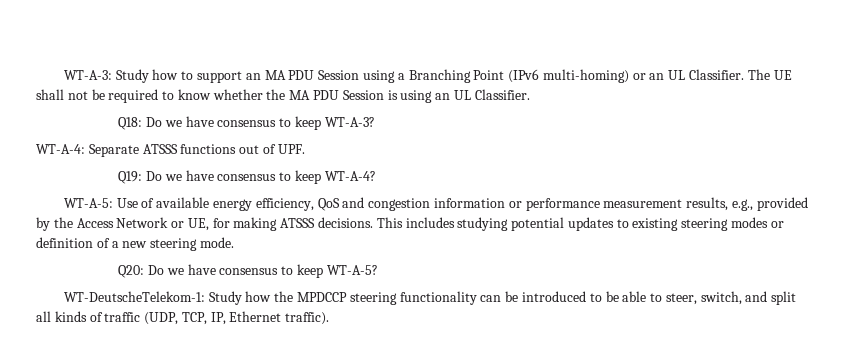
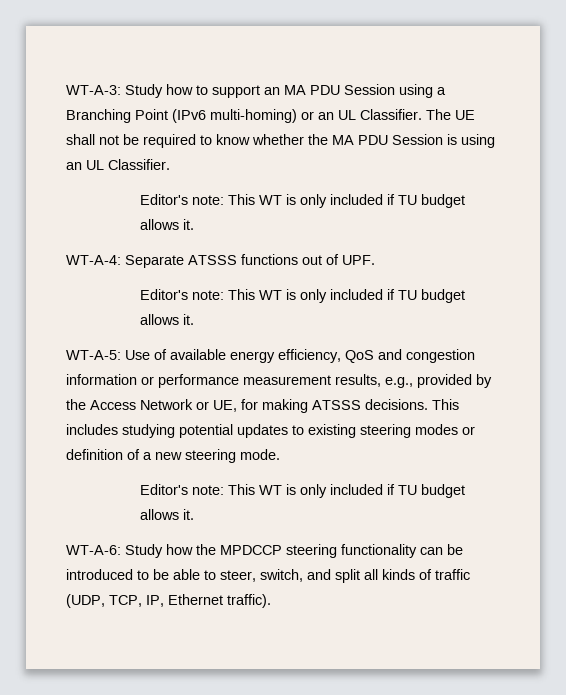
  The UE shall not be required to know whether the MA PDU Session is using an UL Classifier.
- Q18: Do we have consensus to keep WT-A-3?
+ Editor's note: This WT is only included if TU budget allows it.
  WT-A-4: Separate ATSSS functions out of UPF.
- Q19: Do we have consensus to keep WT-A-4?
+ Editor's note: This WT is only included if TU budget allows it.
  This includes studying potential updates to existing steering modes or definition of a new steering mode.
- Q20: Do we have consensus to keep WT-A-5?
- WT-DeutscheTelekom-1: Study how the MPDCCP steering functionality can be introduced to be able to steer, switch, and split all kinds of traffic (UDP, TCP, IP, Ethernet traffic).
+ Editor's note: This WT is only included if TU budget allows it.
+ WT-A-6: Study how the MPDCCP steering functionality can be introduced to be able to steer, switch, and split all kinds of traffic (UDP, TCP, IP, Ethernet traffic).

